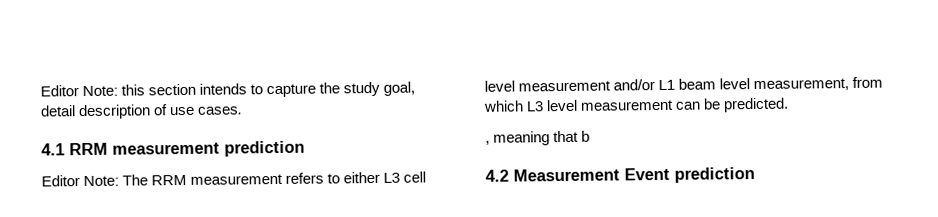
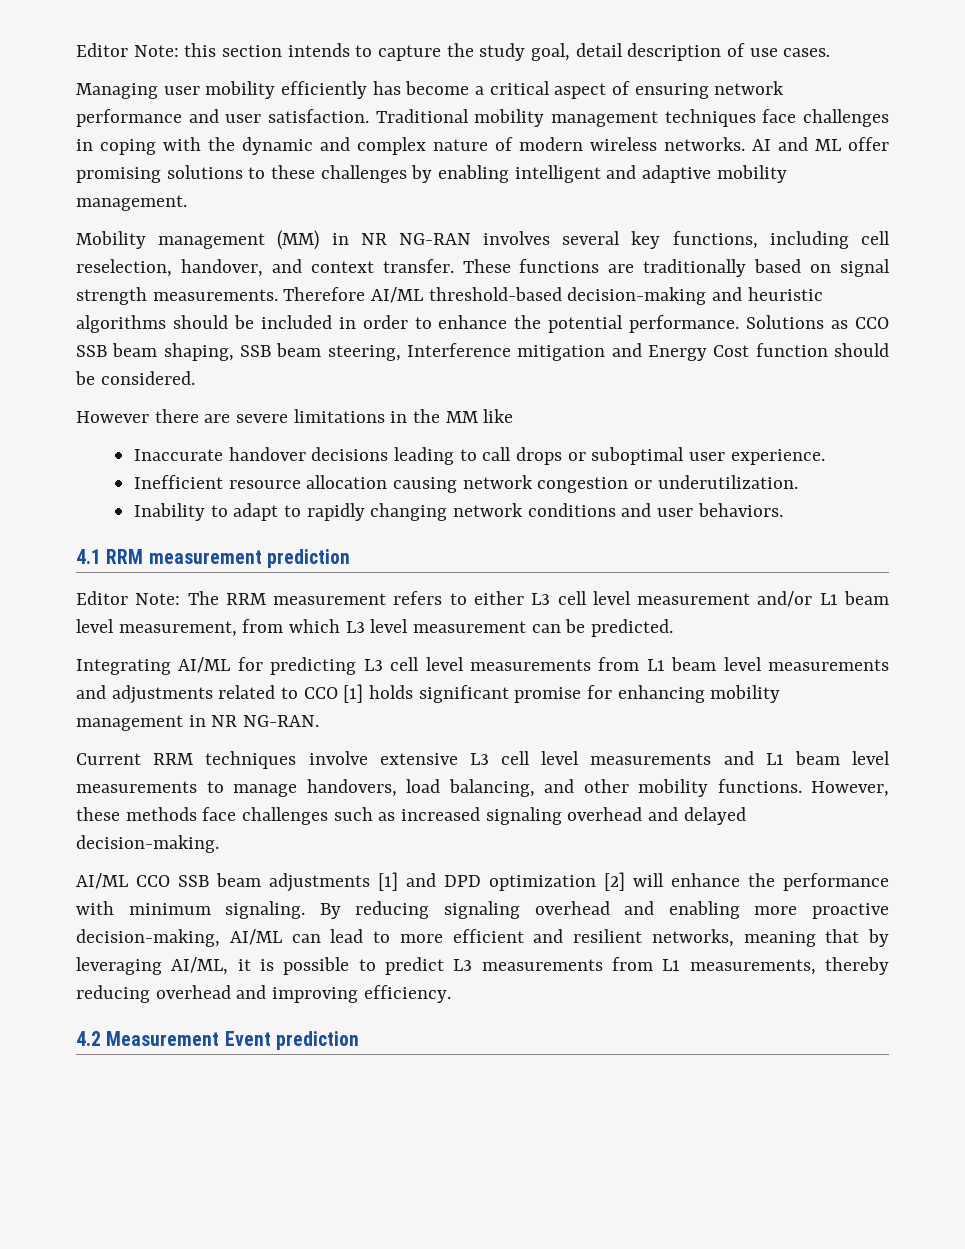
+ Managing user mobility efficiently has become a critical aspect of ensuring network performance and user satisfaction. Traditional mobility management techniques face challenges in coping with the dynamic and complex nature of modern wireless networks. AI and ML offer promising solutions to these challenges by enabling intelligent and adaptive mobility management.
+ Mobility management (MM) in NR NG-RAN involves several key functions, including cell reselection, handover, and context transfer. These functions are traditionally based on signal strength measurements. Therefore AI/ML threshold-based decision-making and heuristic algorithms should be included in order to enhance the potential performance. Solutions as CCO SSB beam shaping, SSB beam steering, Interference mitigation and Energy Cost function should be considered.
+ However there are severe limitations in the MM like
+ Inaccurate handover decisions leading to call drops or suboptimal user experience.
+ Inefficient resource allocation causing network congestion or underutilization.
+ Inability to adapt to rapidly changing network conditions and user behaviors.
- , meaning that b
+ Integrating AI/ML for predicting L3 cell level measurements from L1 beam level measurements and adjustments related to CCO [1] holds significant promise for enhancing mobility management in NR NG-RAN.
+ Current RRM techniques involve extensive L3 cell level measurements and L1 beam level measurements to manage handovers, load balancing, and other mobility functions. However, these methods face challenges such as increased signaling overhead and delayed decision-making.
+ AI/ML CCO SSB beam adjustments [1] and DPD optimization [2] will enhance the performance with minimum signaling. By reducing signaling overhead and enabling more proactive decision-making, AI/ML can lead to more efficient and resilient networks, meaning that by leveraging AI/ML, it is possible to predict L3 measurements from L1 measurements, thereby reducing overhead and improving efficiency.

